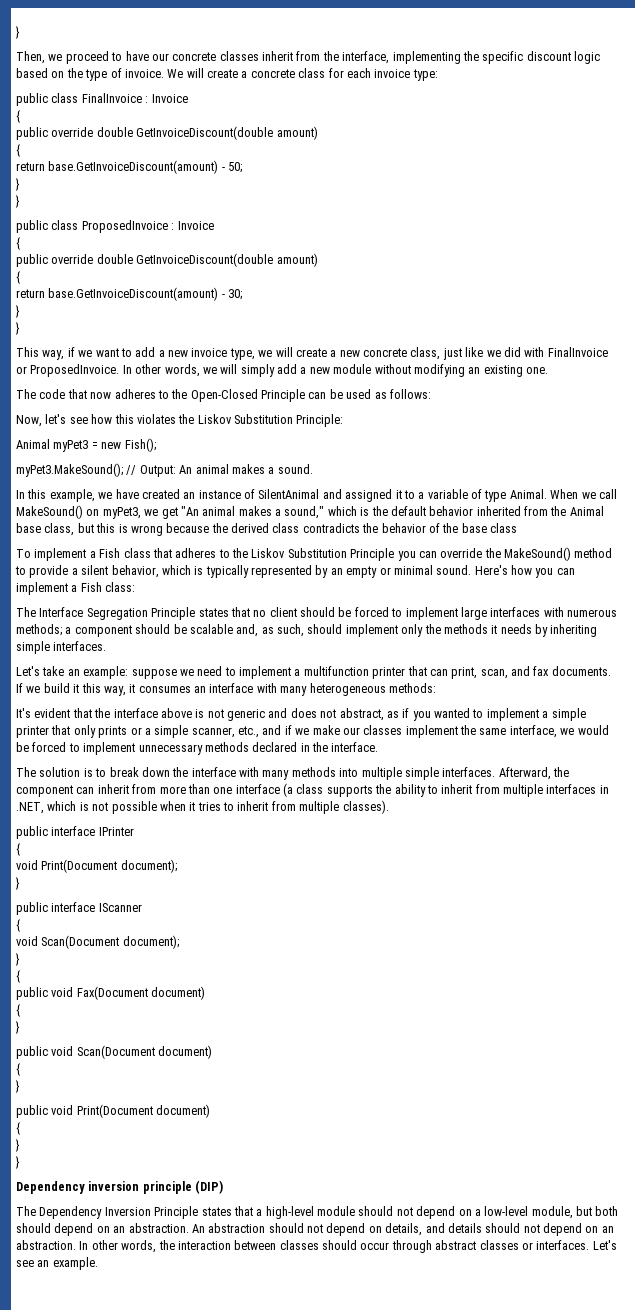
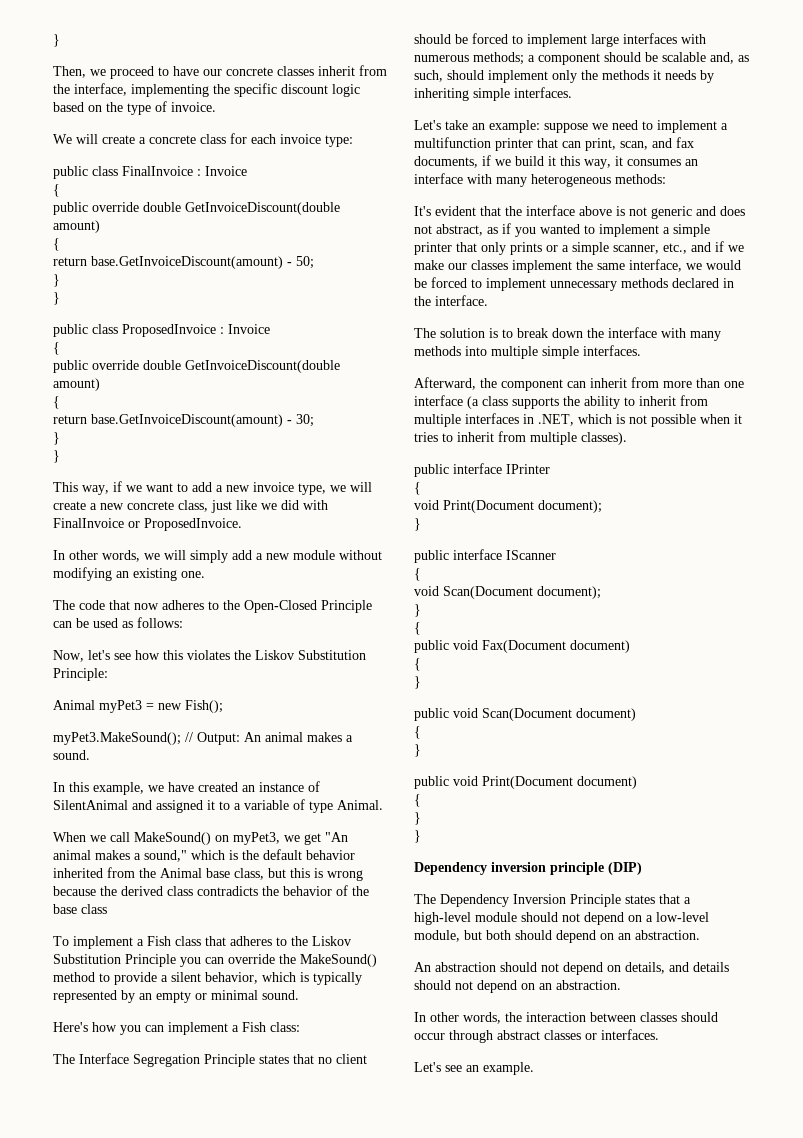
- Then, we proceed to have our concrete classes inherit from the interface, implementing the specific discount logic based on the type of invoice. We will create a concrete class for each invoice type:
+ Then, we proceed to have our concrete classes inherit from the interface, implementing the specific discount logic based on the type of invoice.
+ We will create a concrete class for each invoice type:
- This way, if we want to add a new invoice type, we will create a new concrete class, just like we did with FinalInvoice or ProposedInvoice. In other words, we will simply add a new module without modifying an existing one.
+ This way, if we want to add a new invoice type, we will create a new concrete class, just like we did with FinalInvoice or ProposedInvoice.
+ In other words, we will simply add a new module without modifying an existing one.
- In this example, we have created an instance of SilentAnimal and assigned it to a variable of type Animal. When we call MakeSound() on myPet3, we get "An animal makes a sound," which is the default behavior inherited from the Animal base class, but this is wrong because the derived class contradicts the behavior of the base class
+ In this example, we have created an instance of SilentAnimal and assigned it to a variable of type Animal.
+ When we call MakeSound() on myPet3, we get "An animal makes a sound," which is the default behavior inherited from the Animal base class, but this is wrong because the derived class contradicts the behavior of the base class
- To implement a Fish class that adheres to the Liskov Substitution Principle you can override the MakeSound() method to provide a silent behavior, which is typically represented by an empty or minimal sound. Here's how you can implement a Fish class:
+ To implement a Fish class that adheres to the Liskov Substitution Principle you can override the MakeSound() method to provide a silent behavior, which is typically represented by an empty or minimal sound.
+ Here's how you can implement a Fish class:
- Let's take an example: suppose we need to implement a multifunction printer that can print, scan, and fax documents. If we build it this way, it consumes an interface with many heterogeneous methods:
+ Let's take an example: suppose we need to implement a multifunction printer that can print, scan, and fax documents, if we build it this way, it consumes an interface with many heterogeneous methods:
- The solution is to break down the interface with many methods into multiple simple interfaces. Afterward, the component can inherit from more than one interface (a class supports the ability to inherit from multiple interfaces in .NET, which is not possible when it tries to inherit from multiple classes).
+ The solution is to break down the interface with many methods into multiple simple interfaces.
+ Afterward, the component can inherit from more than one interface (a class supports the ability to inherit from multiple interfaces in .NET, which is not possible when it tries to inherit from multiple classes).
- The Dependency Inversion Principle states that a high-level module should not depend on a low-level module, but both should depend on an abstraction. An abstraction should not depend on details, and details should not depend on an abstraction. In other words, the interaction between classes should occur through abstract classes or interfaces. Let's see an example.
+ The Dependency Inversion Principle states that a high-level module should not depend on a low-level module, but both should depend on an abstraction.
+ An abstraction should not depend on details, and details should not depend on an abstraction.
+ In other words, the interaction between classes should occur through abstract classes or interfaces.
+ Let's see an example.

